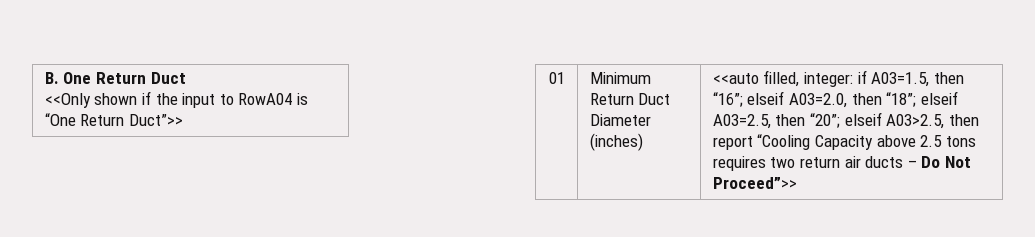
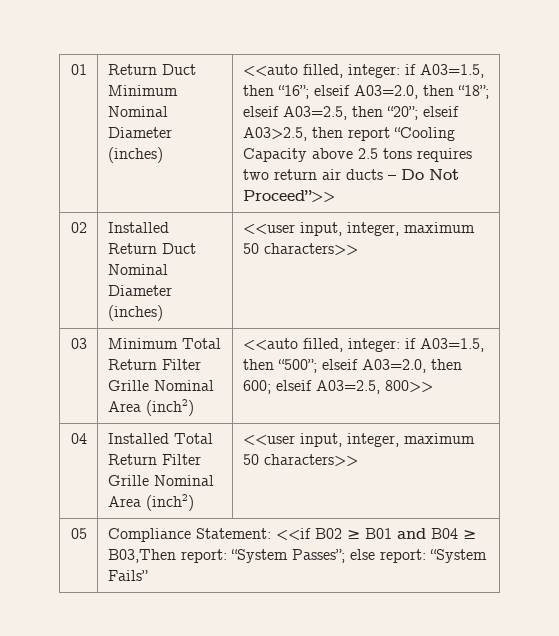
- B. One Return Duct
- <<Only shown if the input to RowA04 is “One Return Duct”>>
- 01 | Minimum Return Duct Diameter (inches) | <<auto filled, integer: if A03=1.5, then “16”; elseif A03=2.0, then “18”; elseif A03=2.5, then “20”; elseif A03>2.5, then report “Cooling Capacity above 2.5 tons requires two return air ducts – Do Not Proceed”>>
+ 01 | Return Duct Minimum Nominal Diameter (inches) | <<auto filled, integer: if A03=1.5, then “16”; elseif A03=2.0, then “18”; elseif A03=2.5, then “20”; elseif A03>2.5, then report “Cooling Capacity above 2.5 tons requires two return air ducts – Do Not Proceed”>>
+ 02 | Installed Return Duct Nominal Diameter (inches) | <<user input, integer, maximum 50 characters>>
+ 03 | Minimum Total Return Filter Grille Nominal Area (inch2) | <<auto filled, integer: if A03=1.5, then “500”; elseif A03=2.0, then 600; elseif A03=2.5, 800>>
+ 04 | Installed Total Return Filter Grille Nominal Area (inch2) | <<user input, integer, maximum 50 characters>>
+ 05 | Compliance Statement: <<if B02 ≥ B01 and B04 ≥ B03,Then report: “System Passes”; else report: “System Fails”

